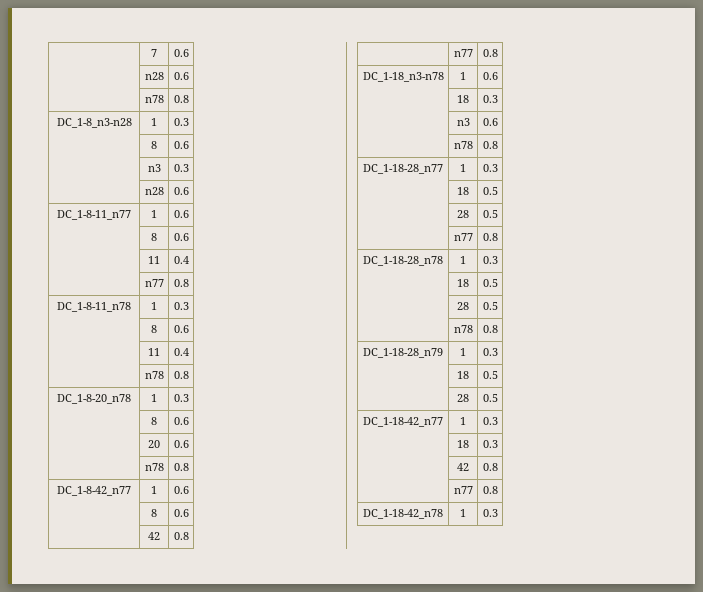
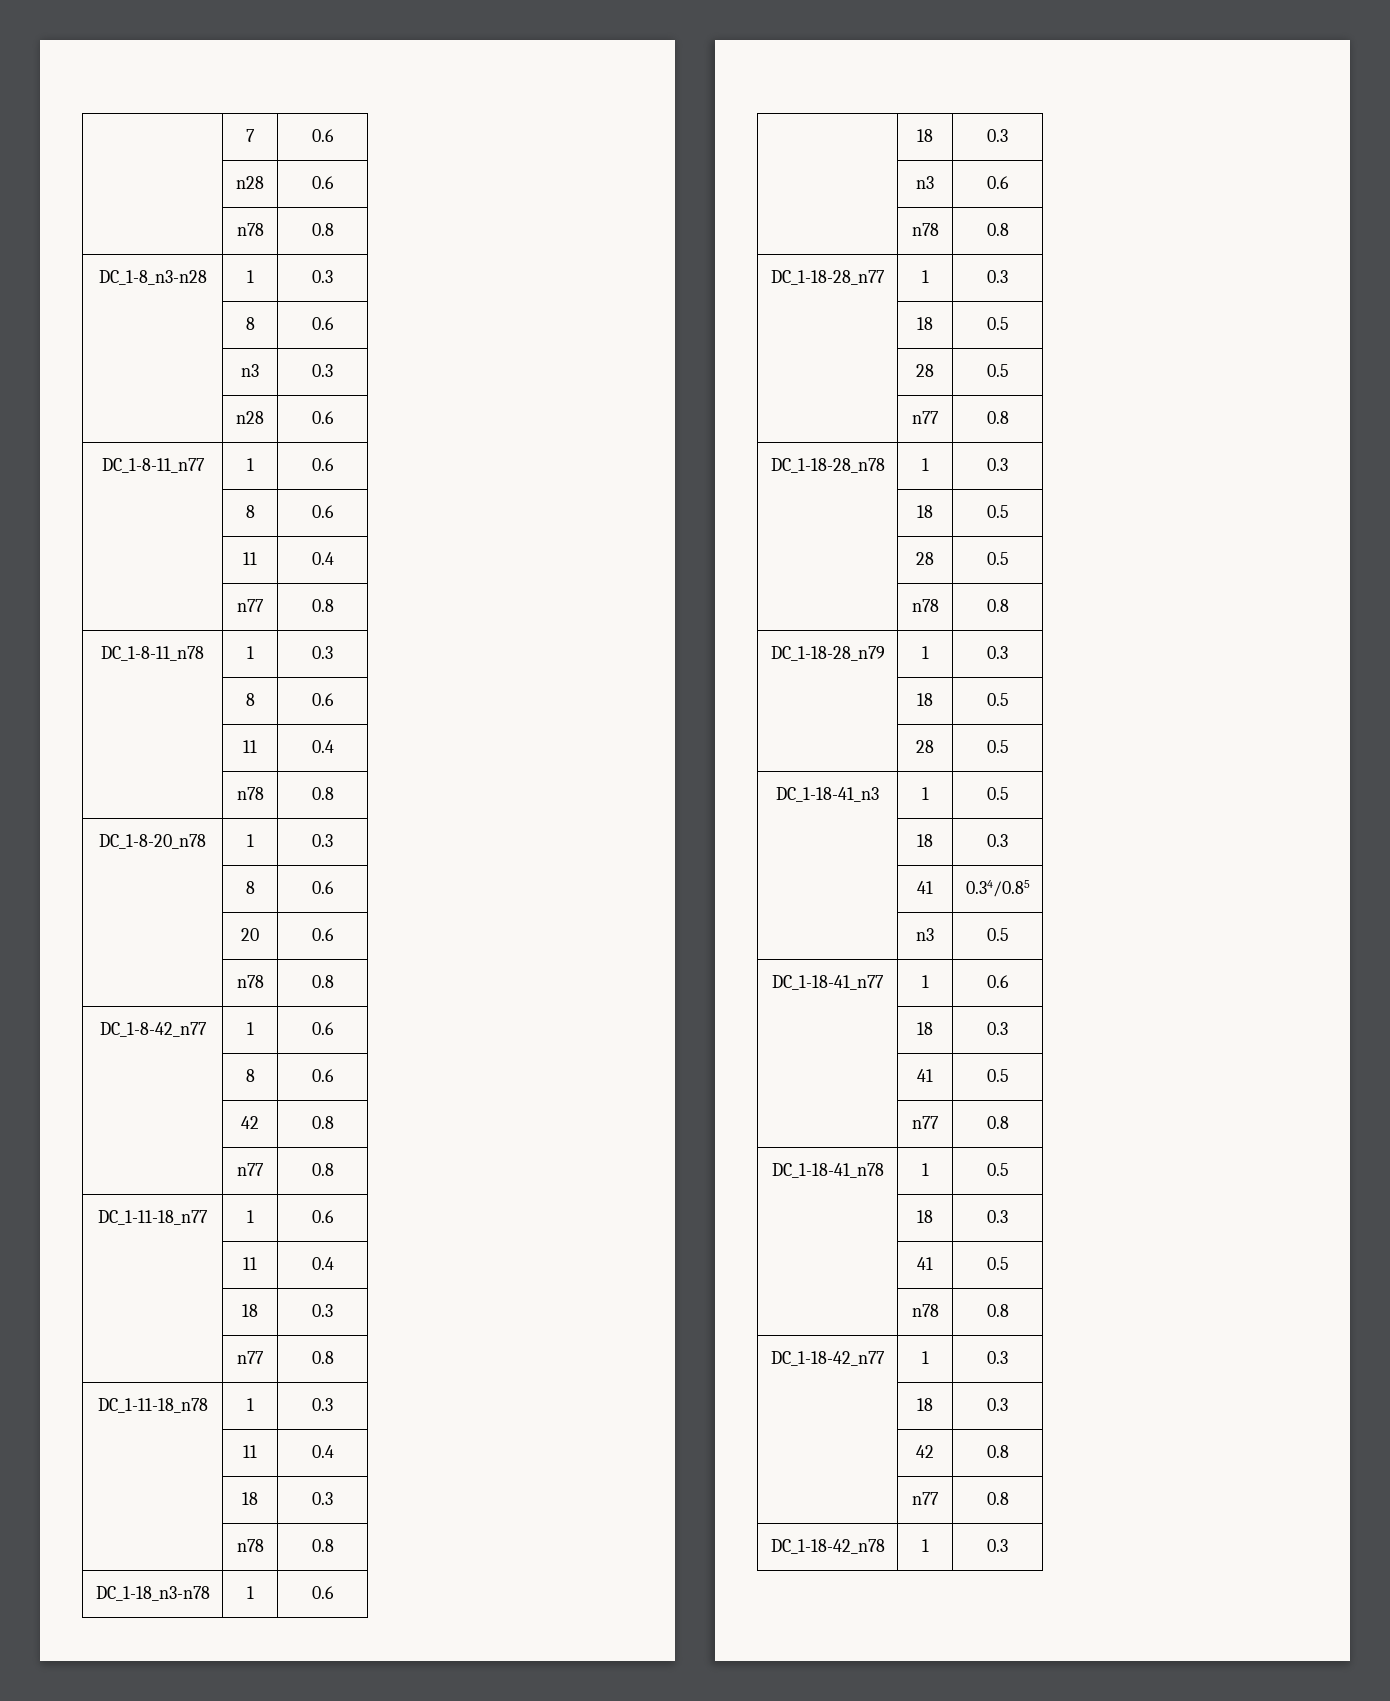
+ DC_1-11-18_n77 | 1 | 0.6
+ | 11 | 0.4
+ | 18 | 0.3
+ | n77 | 0.8
+ DC_1-11-18_n78 | 1 | 0.3
+ | 11 | 0.4
+ | 18 | 0.3
+ | n78 | 0.8
+ DC_1-18-41_n3 | 1 | 0.5
+ | 18 | 0.3
+ | 41 | 0.34/0.85
+ | n3 | 0.5
+ DC_1-18-41_n77 | 1 | 0.6
+ | 18 | 0.3
+ | 41 | 0.5
+ | n77 | 0.8
+ DC_1-18-41_n78 | 1 | 0.5
+ | 18 | 0.3
+ | 41 | 0.5
+ | n78 | 0.8

